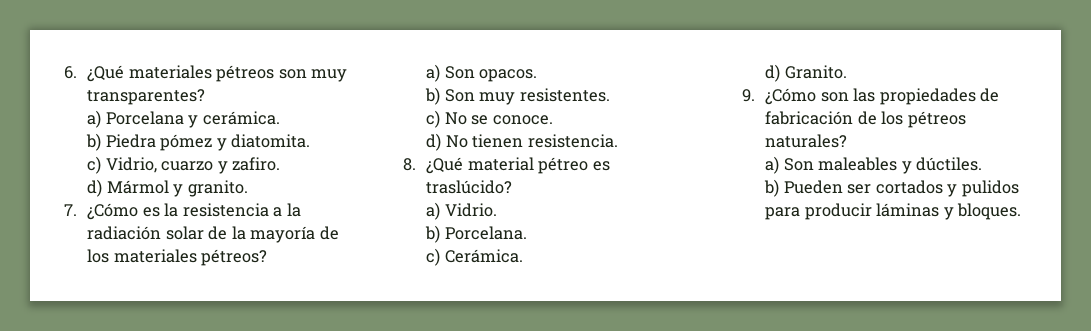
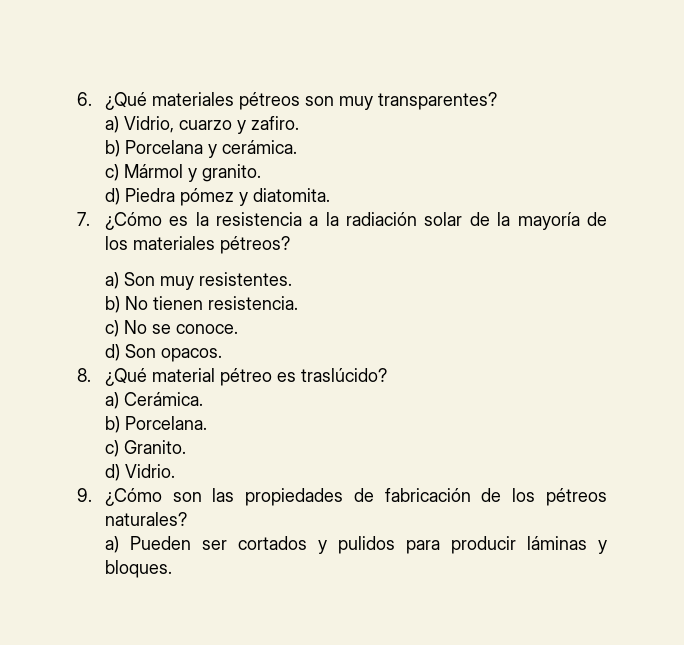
- a) Porcelana y cerámica.
- b) Piedra pómez y diatomita.
- c) Vidrio, cuarzo y zafiro.
- d) Mármol y granito.
+ a) Vidrio, cuarzo y zafiro.
+ b) Porcelana y cerámica.
+ c) Mármol y granito.
+ d) Piedra pómez y diatomita.
- a) Son opacos.
- b) Son muy resistentes.
+ a) Son muy resistentes.
+ b) No tienen resistencia.
- d) No tienen resistencia.
+ d) Son opacos.
- a) Vidrio.
+ a) Cerámica.
- c) Cerámica.
- d) Granito.
+ c) Granito.
+ d) Vidrio.
- a) Son maleables y dúctiles.
- b) Pueden ser cortados y pulidos para producir láminas y bloques.
+ a) Pueden ser cortados y pulidos para producir láminas y bloques.

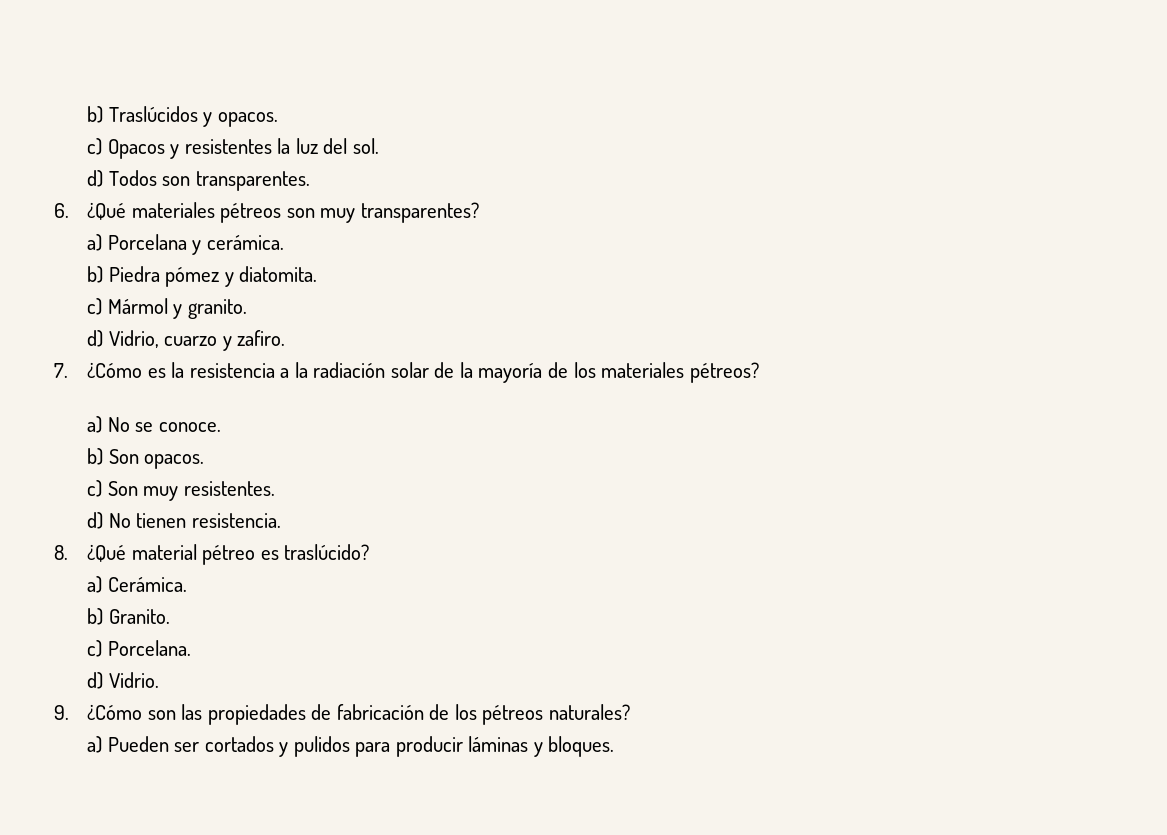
+ b) Traslúcidos y opacos.
+ c) Opacos y resistentes la luz del sol.
+ d) Todos son transparentes.
- a) Vidrio, cuarzo y zafiro.
- b) Porcelana y cerámica.
+ a) Porcelana y cerámica.
+ b) Piedra pómez y diatomita.
- d) Piedra pómez y diatomita.
+ d) Vidrio, cuarzo y zafiro.
- a) Son muy resistentes.
+ a) No se conoce.
+ b) Son opacos.
+ c) Son muy resistentes.
- b) No tienen resistencia.
+ d) No tienen resistencia.
- c) No se conoce.
- d) Son opacos.
- b) Porcelana.
- c) Granito.
+ b) Granito.
+ c) Porcelana.

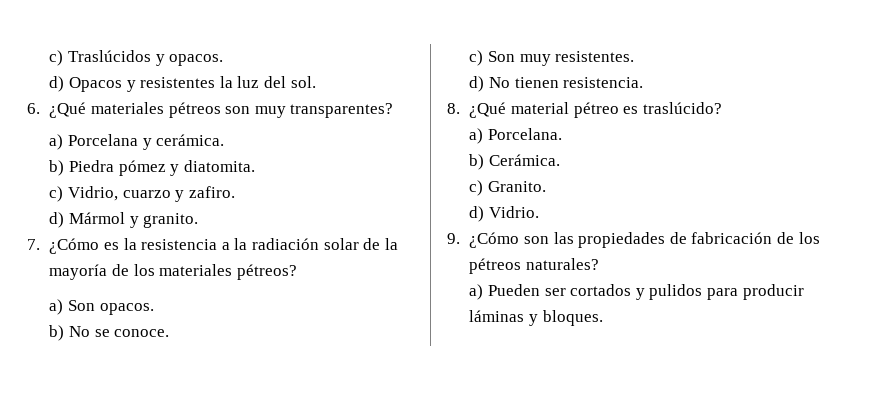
- b) Traslúcidos y opacos.
+ c) Traslúcidos y opacos.
- c) Opacos y resistentes la luz del sol.
+ d) Opacos y resistentes la luz del sol.
- d) Todos son transparentes.
- c) Mármol y granito.
- d) Vidrio, cuarzo y zafiro.
+ c) Vidrio, cuarzo y zafiro.
+ d) Mármol y granito.
- a) No se conoce.
+ a) Son opacos.
+ b) No se conoce.
- b) Son opacos.
- a) Cerámica.
+ a) Porcelana.
+ b) Cerámica.
- b) Granito.
+ c) Granito.
- c) Porcelana.

